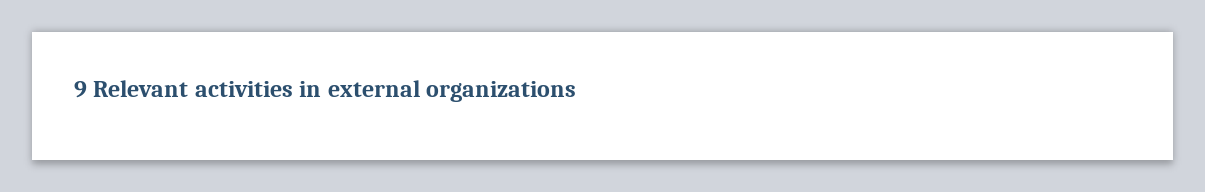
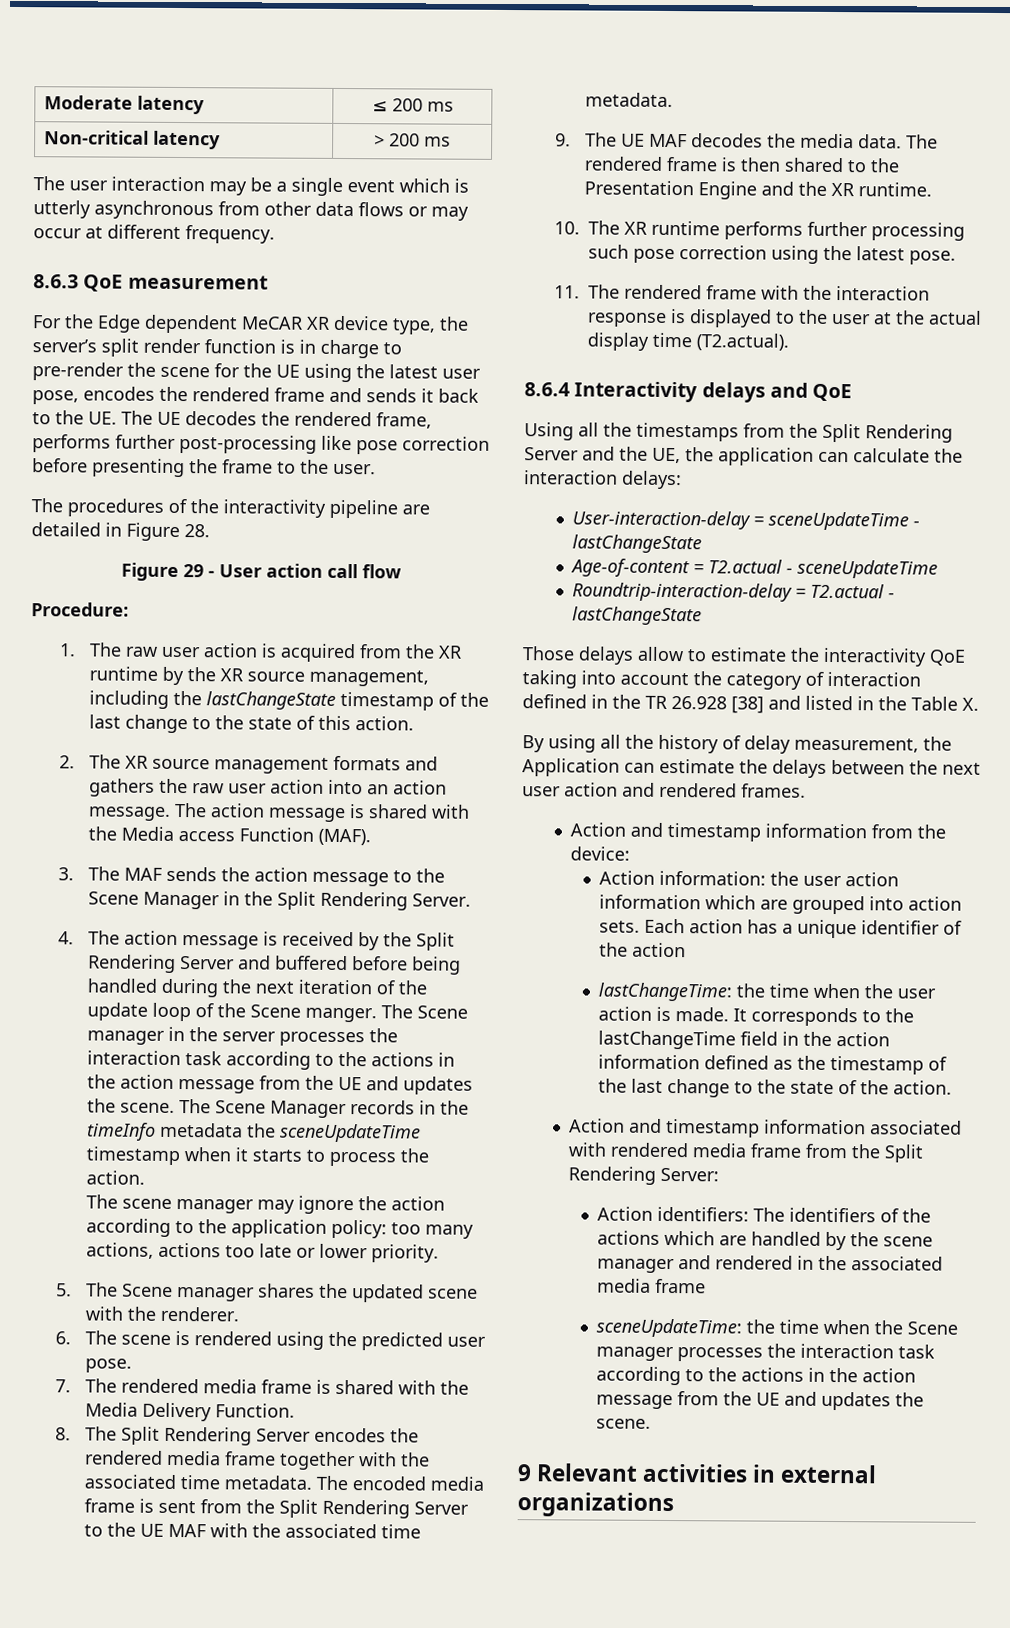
+ Moderate latency | ≤ 200 ms
+ Non-critical latency | > 200 ms
+ The user interaction may be a single event which is utterly asynchronous from other data flows or may occur at different frequency.
+ 8.6.3 QoE measurement
+ For the Edge dependent MeCAR XR device type, the server’s split render function is in charge to pre-render the scene for the UE using the latest user pose, encodes the rendered frame and sends it back to the UE. The UE decodes the rendered frame, performs further post-processing like pose correction before presenting the frame to the user.
+ The procedures of the interactivity pipeline are detailed in Figure 28.
+ Figure 29 - User action call flow
+ Procedure:
+ 1. The raw user action is acquired from the XR runtime by the XR source management, including the lastChangeState timestamp of the last change to the state of this action.
+ 2. The XR source management formats and gathers the raw user action into an action message. The action message is shared with the Media access Function (MAF).
+ 3. The MAF sends the action message to the Scene Manager in the Split Rendering Server.
+ 4. The action message is received by the Split Rendering Server and buffered before being handled during the next iteration of the update loop of the Scene manger. The Scene manager in the server processes the interaction task according to the actions in the action message from the UE and updates the scene. The Scene Manager records in the timeInfo metadata the sceneUpdateTime timestamp when it starts to process the action.
+ The scene manager may ignore the action according to the application policy: too many actions, actions too late or lower priority.
+ 5. The Scene manager shares the updated scene with the renderer.
+ 6. The scene is rendered using the predicted user pose.
+ 7. The rendered media frame is shared with the Media Delivery Function.
+ 8. The Split Rendering Server encodes the rendered media frame together with the associated time metadata. The encoded media frame is sent from the Split Rendering Server to the UE MAF with the associated time metadata.
+ 9. The UE MAF decodes the media data. The rendered frame is then shared to the Presentation Engine and the XR runtime.
+ 10. The XR runtime performs further processing such pose correction using the latest pose.
+ 11. The rendered frame with the interaction response is displayed to the user at the actual display time (T2.actual).
+ 8.6.4 Interactivity delays and QoE
+ Using all the timestamps from the Split Rendering Server and the UE, the application can calculate the interaction delays:
+ User-interaction-delay = sceneUpdateTime - lastChangeState
+ Age-of-content = T2.actual - sceneUpdateTime
+ Roundtrip-interaction-delay = T2.actual - lastChangeState
+ Those delays allow to estimate the interactivity QoE taking into account the category of interaction defined in the TR 26.928 [38] and listed in the Table X.
+ By using all the history of delay measurement, the Application can estimate the delays between the next user action and rendered frames.
+ Action and timestamp information from the device:
+ Action information: the user action information which are grouped into action sets. Each action has a unique identifier of the action
+ lastChangeTime: the time when the user action is made. It corresponds to the lastChangeTime field in the action information defined as the timestamp of the last change to the state of the action.
+ Action and timestamp information associated with rendered media frame from the Split Rendering Server:
+ Action identifiers: The identifiers of the actions which are handled by the scene manager and rendered in the associated media frame
+ sceneUpdateTime: the time when the Scene manager processes the interaction task according to the actions in the action message from the UE and updates the scene.

